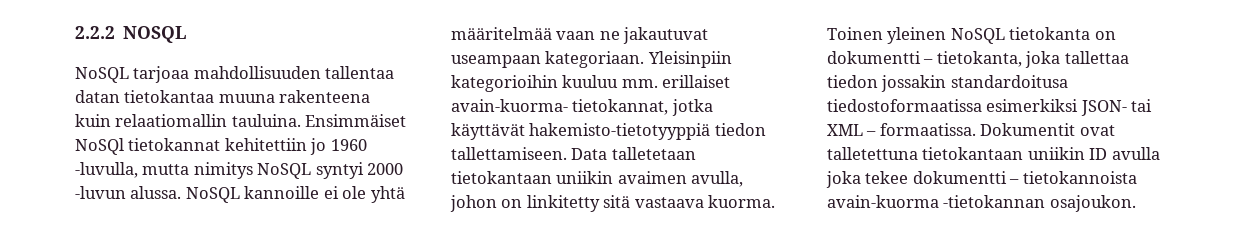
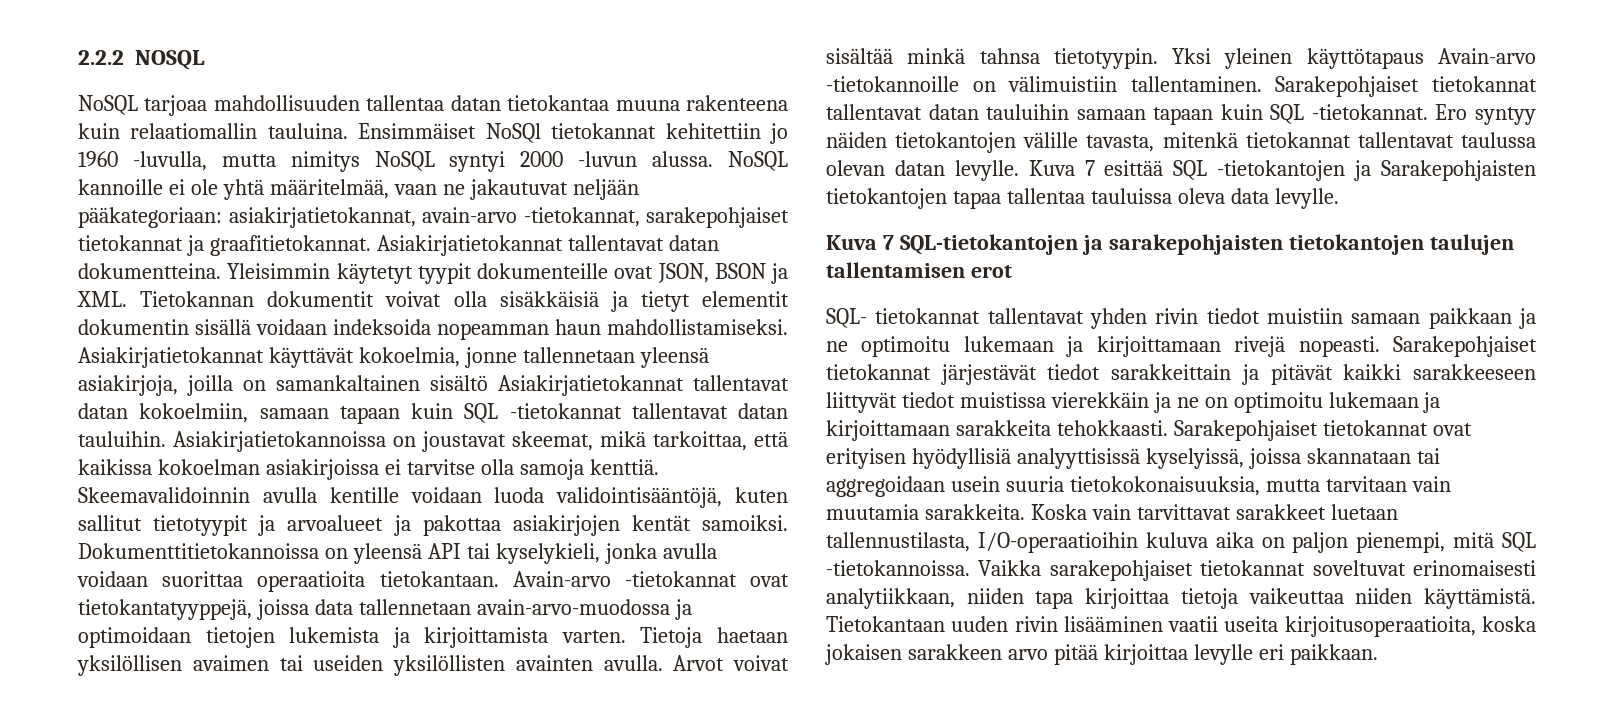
- NoSQL kannoille ei ole yhtä määritelmää vaan ne jakautuvat useampaan kategoriaan. Yleisinpiin kategorioihin kuuluu mm. erillaiset avain-kuorma- tietokannat, jotka käyttävät hakemisto-tietotyyppiä tiedon tallettamiseen. Data talletetaan tietokantaan uniikin avaimen avulla, johon on linkitetty sitä vastaava kuorma. Toinen yleinen NoSQL tietokanta on dokumentti – tietokanta, joka tallettaa tiedon jossakin standardoitusa tiedostoformaatissa esimerkiksi JSON- tai XML – formaatissa. Dokumentit ovat talletettuna tietokantaan uniikin ID avulla joka tekee dokumentti – tietokannoista avain-kuorma -tietokannan osajoukon.
+ NoSQL kannoille ei ole yhtä määritelmää, vaan ne jakautuvat neljään pääkategoriaan: asiakirjatietokannat, avain-arvo -tietokannat, sarakepohjaiset tietokannat ja graafitietokannat. Asiakirjatietokannat tallentavat datan dokumentteina. Yleisimmin käytetyt tyypit dokumenteille ovat JSON, BSON ja XML. Tietokannan dokumentit voivat olla sisäkkäisiä ja tietyt elementit dokumentin sisällä voidaan indeksoida nopeamman haun mahdollistamiseksi. Asiakirjatietokannat käyttävät kokoelmia, jonne tallennetaan yleensä asiakirjoja, joilla on samankaltainen sisältö Asiakirjatietokannat tallentavat datan kokoelmiin, samaan tapaan kuin SQL -tietokannat tallentavat datan tauluihin. Asiakirjatietokannoissa on joustavat skeemat, mikä tarkoittaa, että kaikissa kokoelman asiakirjoissa ei tarvitse olla samoja kenttiä. Skeemavalidoinnin avulla kentille voidaan luoda validointisääntöjä, kuten sallitut tietotyypit ja arvoalueet ja pakottaa asiakirjojen kentät samoiksi. Dokumenttitietokannoissa on yleensä API tai kyselykieli, jonka avulla voidaan suorittaa operaatioita tietokantaan. Avain-arvo -tietokannat ovat tietokantatyyppejä, joissa data tallennetaan avain-arvo-muodossa ja optimoidaan tietojen lukemista ja kirjoittamista varten. Tietoja haetaan yksilöllisen avaimen tai useiden yksilöllisten avainten avulla. Arvot voivat sisältää minkä tahnsa tietotyypin. Yksi yleinen käyttötapaus Avain-arvo -tietokannoille on välimuistiin tallentaminen. Sarakepohjaiset tietokannat tallentavat datan tauluihin samaan tapaan kuin SQL -tietokannat. Ero syntyy näiden tietokantojen välille tavasta, mitenkä tietokannat tallentavat taulussa olevan datan levylle. Kuva 7 esittää SQL -tietokantojen ja Sarakepohjaisten tietokantojen tapaa tallentaa tauluissa oleva data levylle.
+ Kuva 7 SQL-tietokantojen ja sarakepohjaisten tietokantojen taulujen tallentamisen erot
+ SQL- tietokannat tallentavat yhden rivin tiedot muistiin samaan paikkaan ja ne optimoitu lukemaan ja kirjoittamaan rivejä nopeasti. Sarakepohjaiset tietokannat järjestävät tiedot sarakkeittain ja pitävät kaikki sarakkeeseen liittyvät tiedot muistissa vierekkäin ja ne on optimoitu lukemaan ja kirjoittamaan sarakkeita tehokkaasti. Sarakepohjaiset tietokannat ovat erityisen hyödyllisiä analyyttisissä kyselyissä, joissa skannataan tai aggregoidaan usein suuria tietokokonaisuuksia, mutta tarvitaan vain muutamia sarakkeita. Koska vain tarvittavat sarakkeet luetaan tallennustilasta, I/O-operaatioihin kuluva aika on paljon pienempi, mitä SQL -tietokannoissa. Vaikka sarakepohjaiset tietokannat soveltuvat erinomaisesti analytiikkaan, niiden tapa kirjoittaa tietoja vaikeuttaa niiden käyttämistä. Tietokantaan uuden rivin lisääminen vaatii useita kirjoitusoperaatioita, koska jokaisen sarakkeen arvo pitää kirjoittaa levylle eri paikkaan.

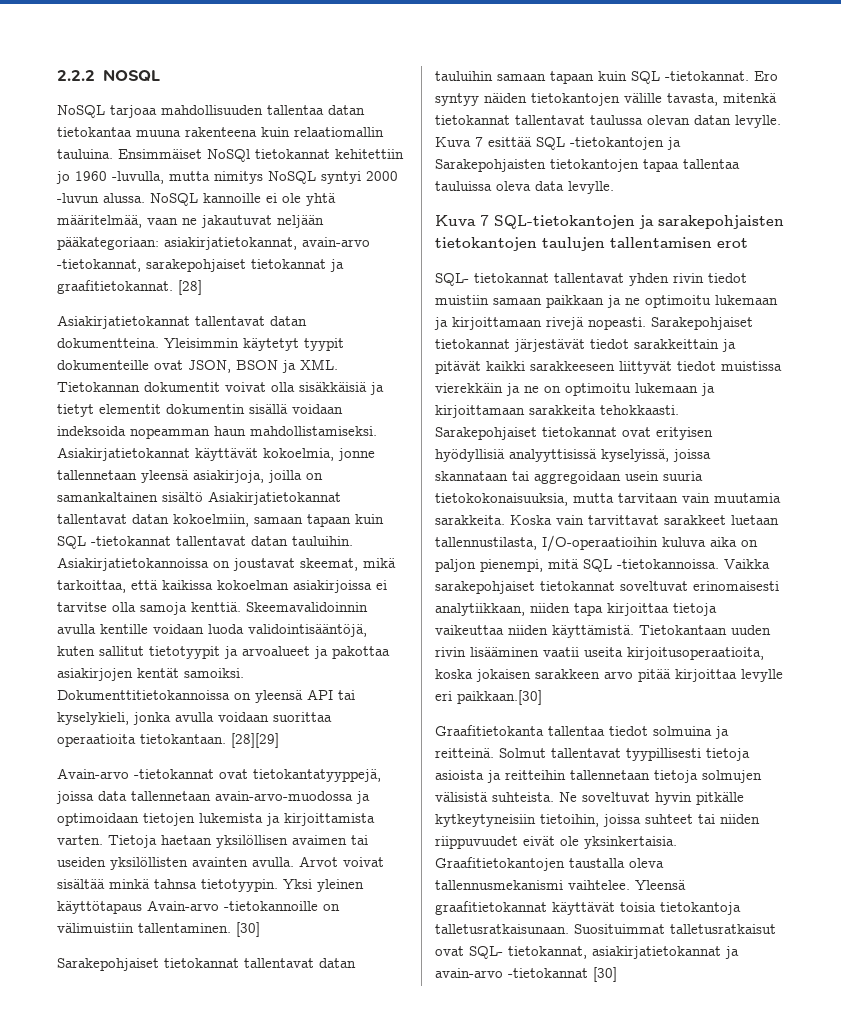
- NoSQL kannoille ei ole yhtä määritelmää, vaan ne jakautuvat neljään pääkategoriaan: asiakirjatietokannat, avain-arvo -tietokannat, sarakepohjaiset tietokannat ja graafitietokannat. Asiakirjatietokannat tallentavat datan dokumentteina.
+ NoSQL kannoille ei ole yhtä määritelmää, vaan ne jakautuvat neljään pääkategoriaan: asiakirjatietokannat, avain-arvo -tietokannat, sarakepohjaiset tietokannat ja graafitietokannat. [28]
+ Asiakirjatietokannat tallentavat datan dokumentteina.
- Dokumenttitietokannoissa on yleensä API tai kyselykieli, jonka avulla voidaan suorittaa operaatioita tietokantaan. Avain-arvo -tietokannat ovat tietokantatyyppejä, joissa data tallennetaan avain-arvo-muodossa ja optimoidaan tietojen lukemista ja kirjoittamista varten.
+ Dokumenttitietokannoissa on yleensä API tai kyselykieli, jonka avulla voidaan suorittaa operaatioita tietokantaan. [28][29]
+ Avain-arvo -tietokannat ovat tietokantatyyppejä, joissa data tallennetaan avain-arvo-muodossa ja optimoidaan tietojen lukemista ja kirjoittamista varten.
- Yksi yleinen käyttötapaus Avain-arvo -tietokannoille on välimuistiin tallentaminen. Sarakepohjaiset tietokannat tallentavat datan tauluihin samaan tapaan kuin SQL -tietokannat.
+ Yksi yleinen käyttötapaus Avain-arvo -tietokannoille on välimuistiin tallentaminen. [30]
+ Sarakepohjaiset tietokannat tallentavat datan tauluihin samaan tapaan kuin SQL -tietokannat.
- Tietokantaan uuden rivin lisääminen vaatii useita kirjoitusoperaatioita, koska jokaisen sarakkeen arvo pitää kirjoittaa levylle eri paikkaan.
+ Tietokantaan uuden rivin lisääminen vaatii useita kirjoitusoperaatioita, koska jokaisen sarakkeen arvo pitää kirjoittaa levylle eri paikkaan.[30]
+ Graafitietokanta tallentaa tiedot solmuina ja reitteinä. Solmut tallentavat tyypillisesti tietoja asioista ja reitteihin tallennetaan tietoja solmujen välisistä suhteista. Ne soveltuvat hyvin pitkälle kytkeytyneisiin tietoihin, joissa suhteet tai niiden riippuvuudet eivät ole yksinkertaisia. Graafitietokantojen taustalla oleva tallennusmekanismi vaihtelee. Yleensä graafitietokannat käyttävät toisia tietokantoja talletusratkaisunaan. Suosituimmat talletusratkaisut ovat SQL- tietokannat, asiakirjatietokannat ja avain-arvo -tietokannat [30]

